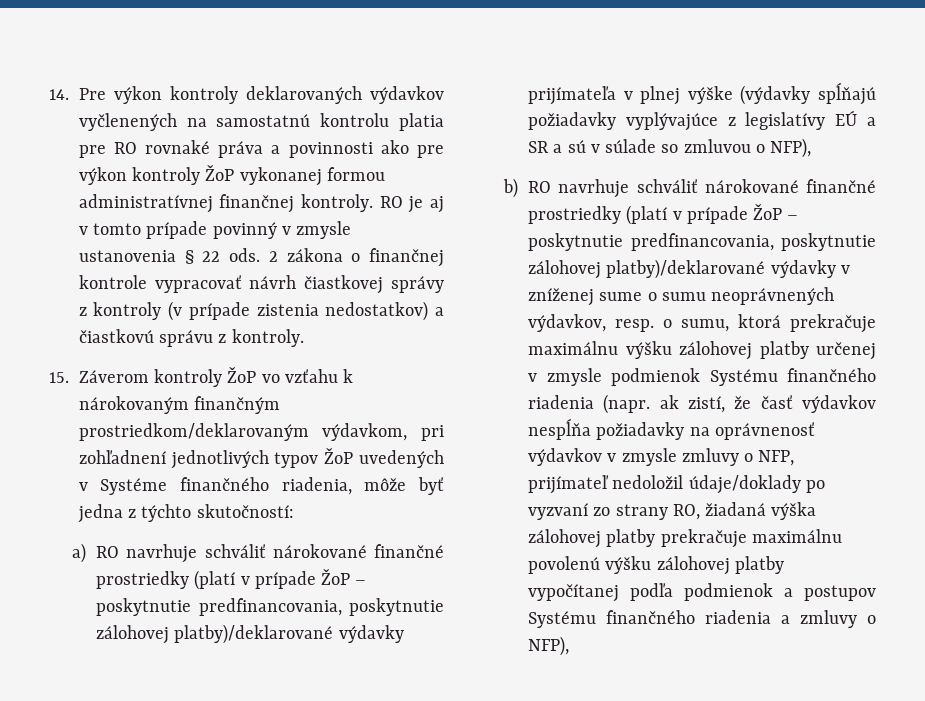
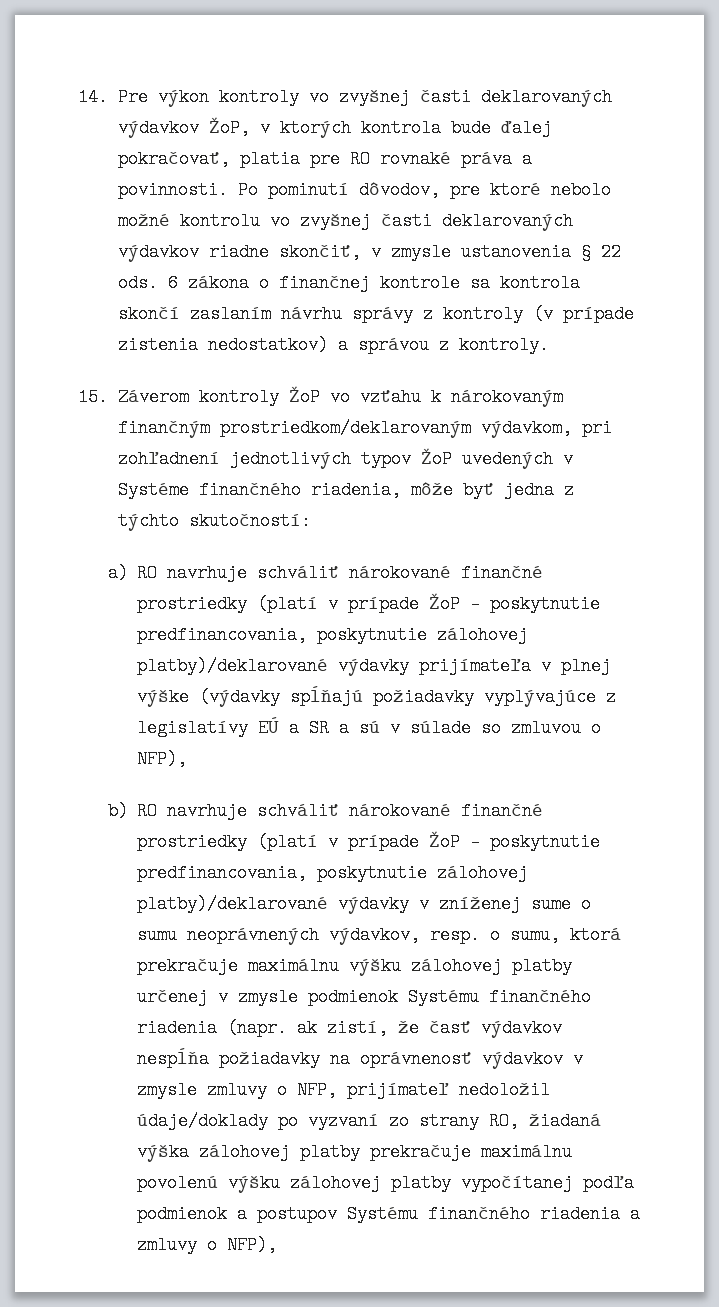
- 14. Pre výkon kontroly deklarovaných výdavkov vyčlenených na samostatnú kontrolu platia pre RO rovnaké práva a povinnosti ako pre výkon kontroly ŽoP vykonanej formou administratívnej finančnej kontroly. RO je aj v tomto prípade povinný v zmysle ustanovenia § 22 ods.
+ 14. Pre výkon kontroly vo zvyšnej časti deklarovaných výdavkov ŽoP, v ktorých kontrola bude ďalej pokračovať, platia pre RO rovnaké práva a povinnosti. Po pominutí dôvodov, pre ktoré nebolo možné kontrolu vo zvyšnej časti deklarovaných výdavkov riadne skončiť, v zmysle ustanovenia § 22 ods.
- 2 zákona o finančnej kontrole vypracovať návrh čiastkovej správy z kontroly (v prípade zistenia nedostatkov) a čiastkovú správu z kontroly.
+ 6 zákona o finančnej kontrole sa kontrola skončí zaslaním návrhu správy z kontroly (v prípade zistenia nedostatkov) a správou z kontroly.

